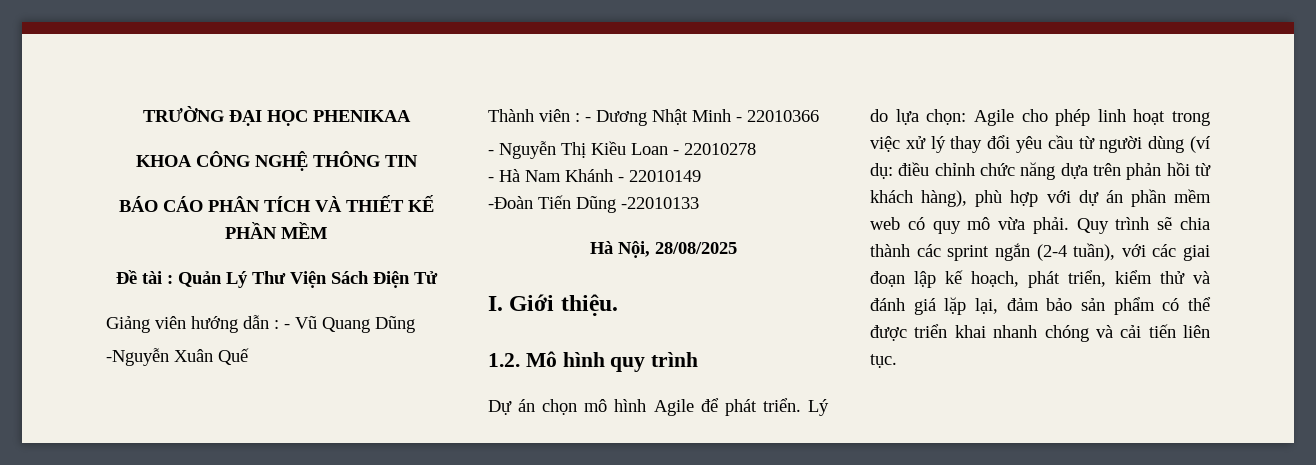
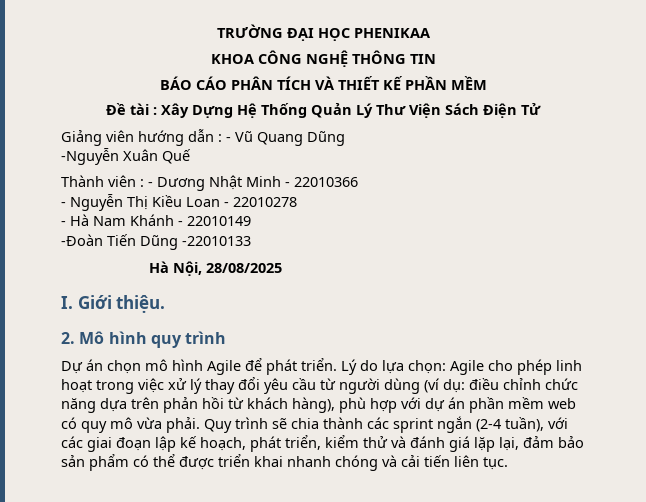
- Đề tài : Quản Lý Thư Viện Sách Điện Tử
+ Đề tài : Xây Dựng Hệ Thống Quản Lý Thư Viện Sách Điện Tử
- 1.2. Mô hình quy trình
+ 2. Mô hình quy trình

